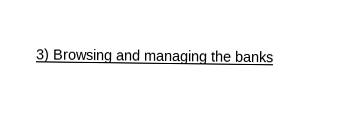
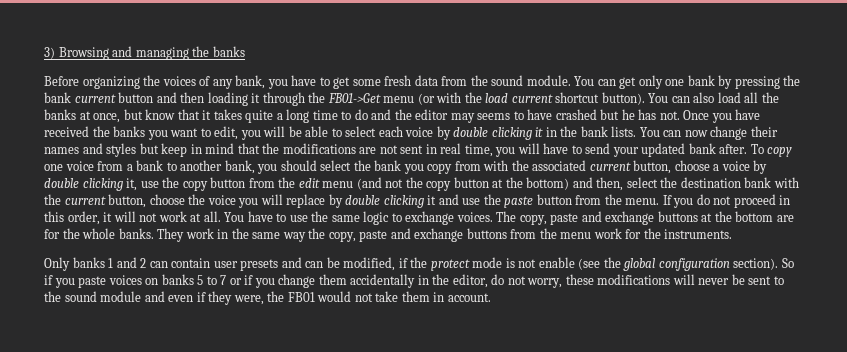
+ Before organizing the voices of any bank, you have to get some fresh data from the sound module. You can get only one bank by pressing the bank current button and then loading it through the FB01->Get menu (or with the load current shortcut button). You can also load all the banks at once, but know that it takes quite a long time to do and the editor may seems to have crashed but he has not. Once you have received the banks you want to edit, you will be able to select each voice by double clicking it in the bank lists. You can now change their names and styles but keep in mind that the modifications are not sent in real time, you will have to send your updated bank after. To copy one voice from a bank to another bank, you should select the bank you copy from with the associated current button, choose a voice by double clicking it, use the copy button from the edit menu (and not the copy button at the bottom) and then, select the destination bank with the current button, choose the voice you will replace by double clicking it and use the paste button from the menu. If you do not proceed in this order, it will not work at all. You have to use the same logic to exchange voices. The copy, paste and exchange buttons at the bottom are for the whole banks. They work in the same way the copy, paste and exchange buttons from the menu work for the instruments.
+ Only banks 1 and 2 can contain user presets and can be modified, if the protect mode is not enable (see the global configuration section). So if you paste voices on banks 5 to 7 or if you change them accidentally in the editor, do not worry, these modifications will never be sent to the sound module and even if they were, the FB01 would not take them in account.

